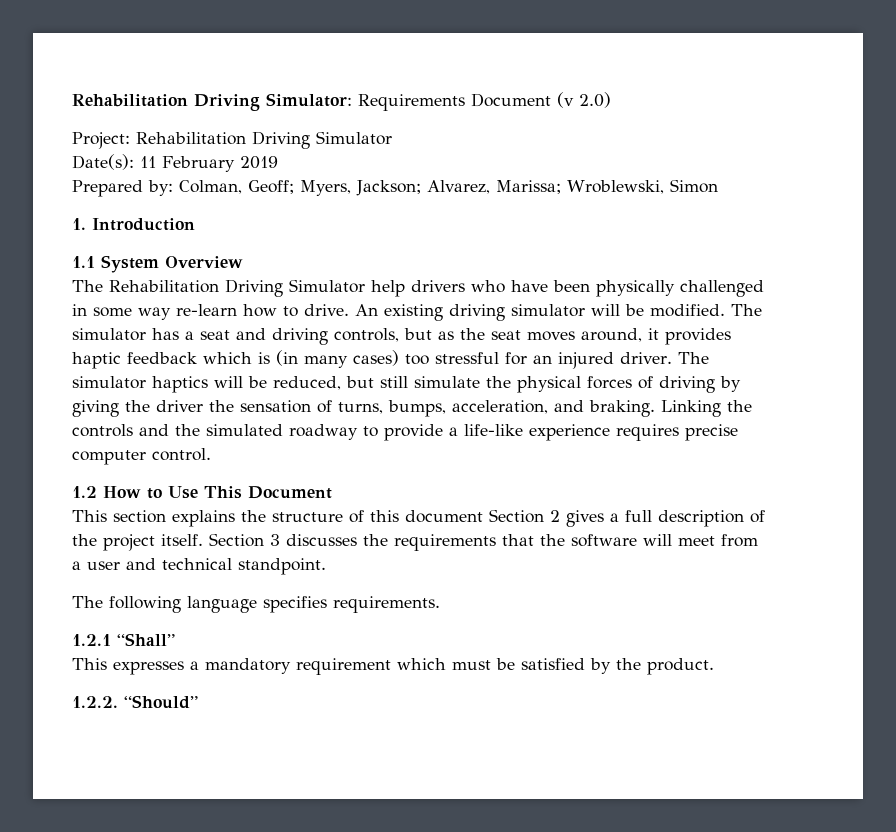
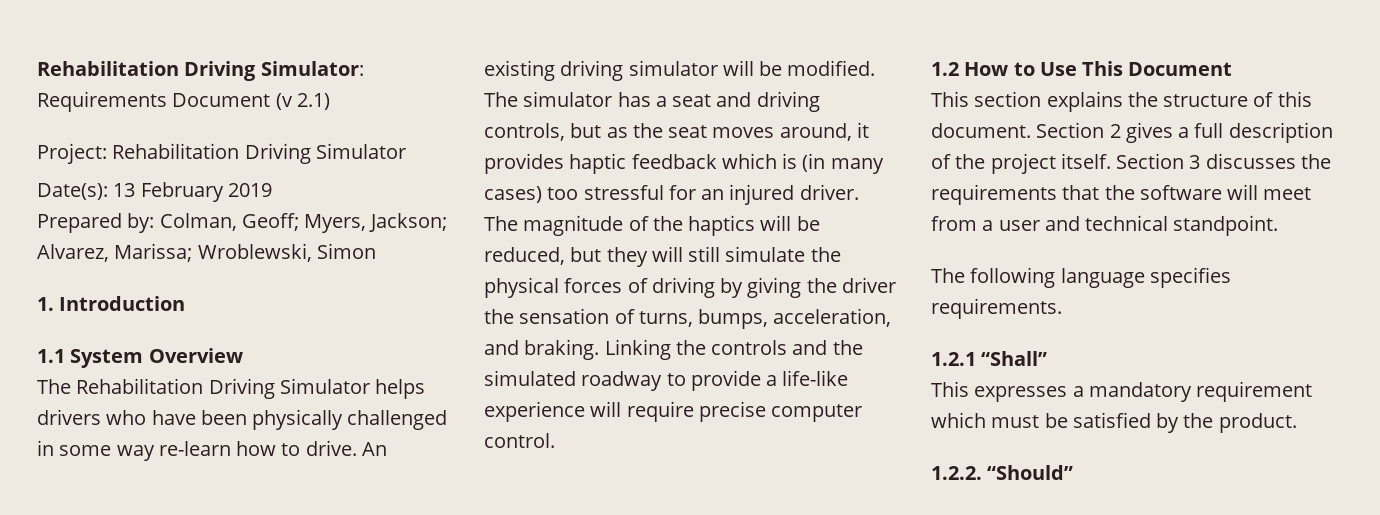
- Rehabilitation Driving Simulator: Requirements Document (v 2.0)
+ Rehabilitation Driving Simulator: Requirements Document (v 2.1)
- Date(s): 11 February 2019
+ Date(s): 13 February 2019
- The Rehabilitation Driving Simulator help drivers who have been physically challenged in some way re-learn how to drive.
+ The Rehabilitation Driving Simulator helps drivers who have been physically challenged in some way re-learn how to drive.
- The simulator haptics will be reduced, but still simulate the physical forces of driving by giving the driver the sensation of turns, bumps, acceleration, and braking.
+ The magnitude of the haptics will be reduced, but they will still simulate the physical forces of driving by giving the driver the sensation of turns, bumps, acceleration, and braking.
- Linking the controls and the simulated roadway to provide a life-like experience requires precise computer control.
+ Linking the controls and the simulated roadway to provide a life-like experience will require precise computer control.
- This section explains the structure of this document Section 2 gives a full description of the project itself.
+ This section explains the structure of this document. Section 2 gives a full description of the project itself.

